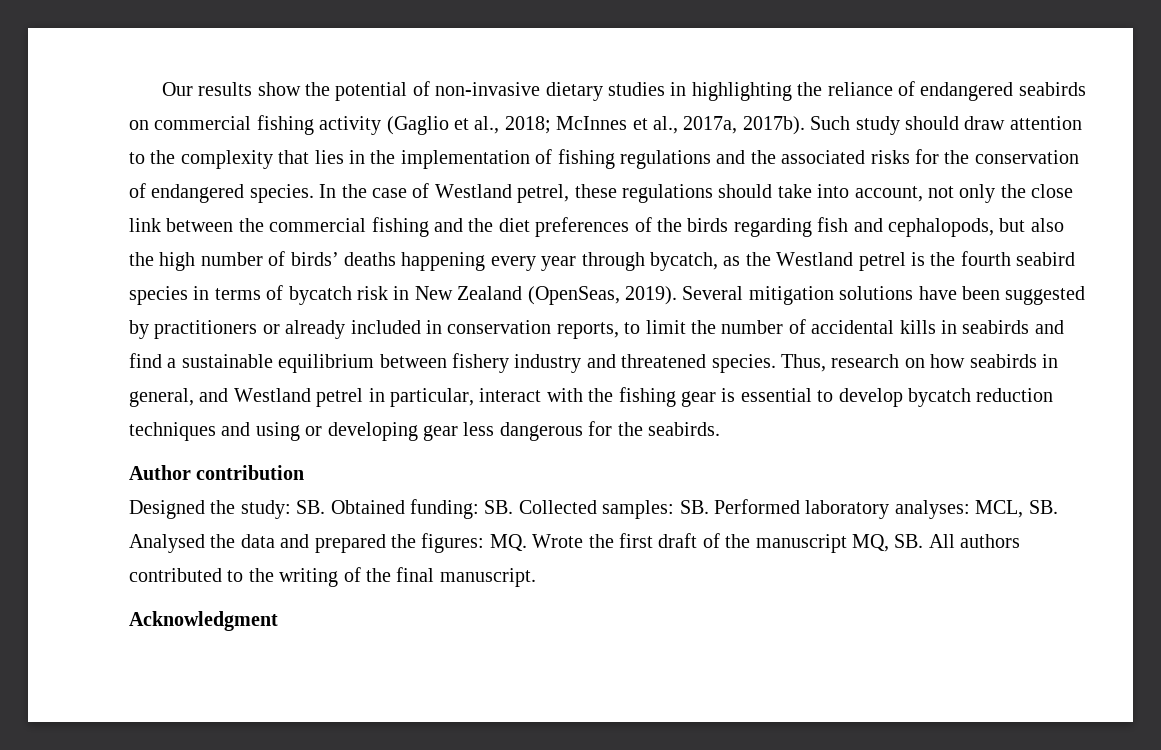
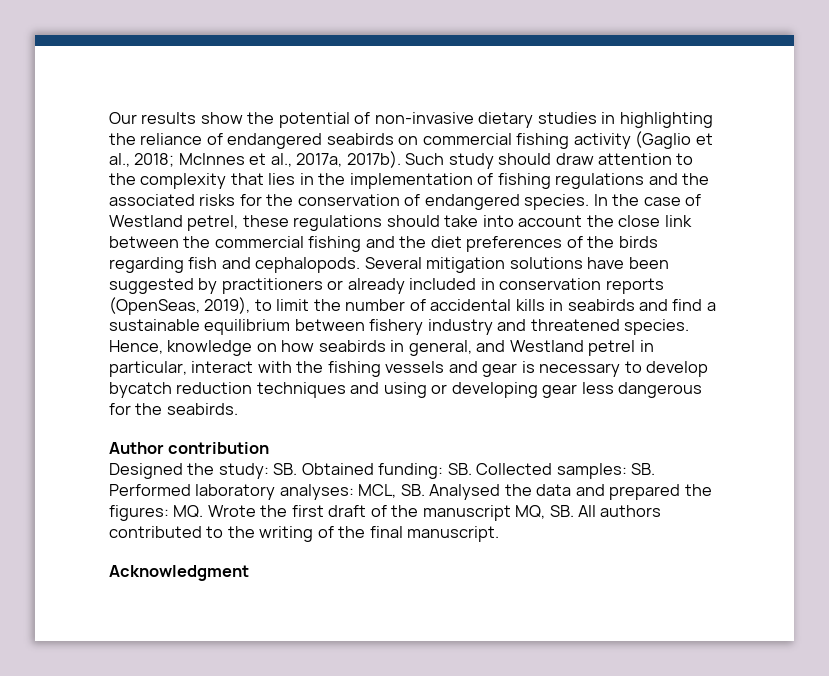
- In the case of Westland petrel, these regulations should take into account, not only the close link between the commercial fishing and the diet preferences of the birds regarding fish and cephalopods, but also the high number of birds’ deaths happening every year through bycatch, as the Westland petrel is the fourth seabird species in terms of bycatch risk in New Zealand (OpenSeas, 2019).
+ In the case of Westland petrel, these regulations should take into account the close link between the commercial fishing and the diet preferences of the birds regarding fish and cephalopods.
- Several mitigation solutions have been suggested by practitioners or already included in conservation reports, to limit the number of accidental kills in seabirds and find a sustainable equilibrium between fishery industry and threatened species.
+ Several mitigation solutions have been suggested by practitioners or already included in conservation reports (OpenSeas, 2019), to limit the number of accidental kills in seabirds and find a sustainable equilibrium between fishery industry and threatened species.
- Thus, research on how seabirds in general, and Westland petrel in particular, interact with the fishing gear is essential to develop bycatch reduction techniques and using or developing gear less dangerous for the seabirds.
+ Hence, knowledge on how seabirds in general, and Westland petrel in particular, interact with the fishing vessels and gear is necessary to develop bycatch reduction techniques and using or developing gear less dangerous for the seabirds.

